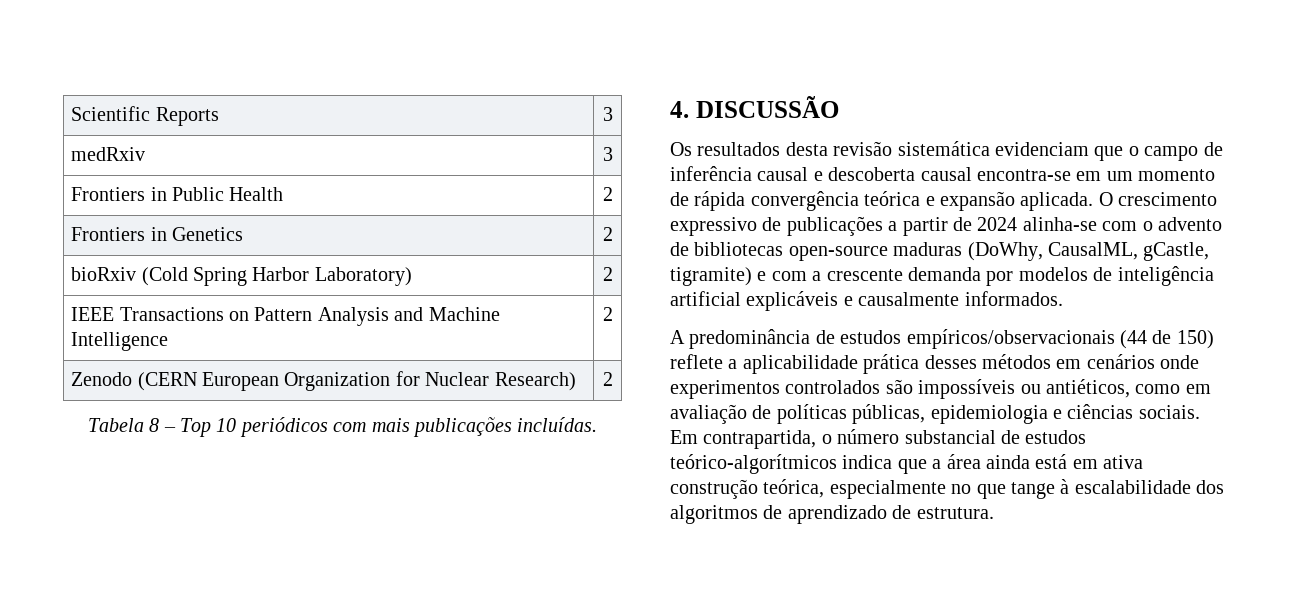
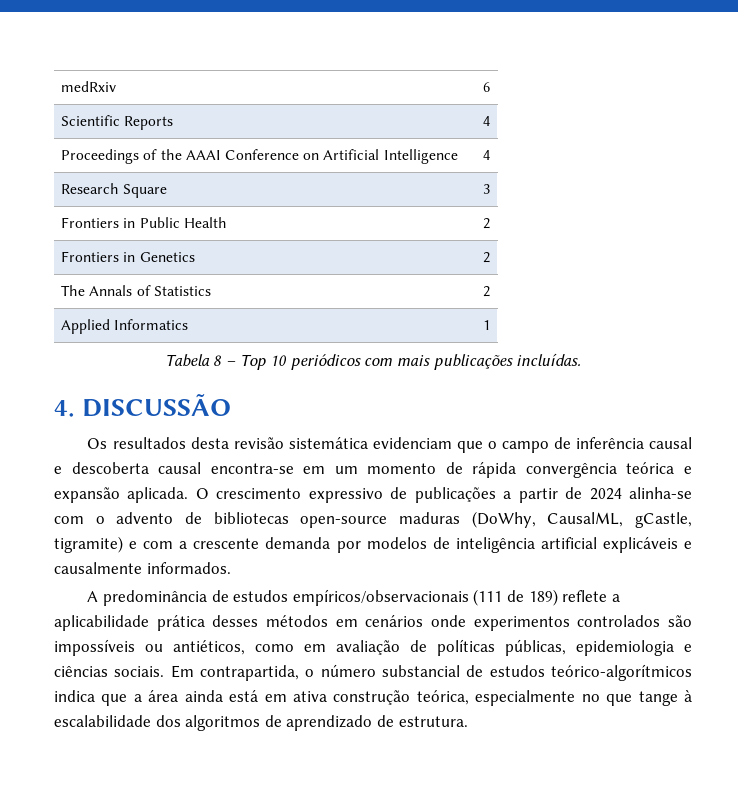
+ medRxiv | 6
- Scientific Reports | 3
- medRxiv | 3
+ Scientific Reports | 4
+ Proceedings of the AAAI Conference on Artificial Intelligence | 4
+ Research Square | 3
- bioRxiv (Cold Spring Harbor Laboratory) | 2
- IEEE Transactions on Pattern Analysis and Machine Intelligence | 2
- Zenodo (CERN European Organization for Nuclear Research) | 2
+ The Annals of Statistics | 2
+ Applied Informatics | 1
- A predominância de estudos empíricos/observacionais (44 de 150) reflete a aplicabilidade prática desses métodos em cenários onde experimentos controlados são impossíveis ou antiéticos, como em avaliação de políticas públicas, epidemiologia e ciências sociais.
+ A predominância de estudos empíricos/observacionais (111 de 189) reflete a aplicabilidade prática desses métodos em cenários onde experimentos controlados são impossíveis ou antiéticos, como em avaliação de políticas públicas, epidemiologia e ciências sociais.

